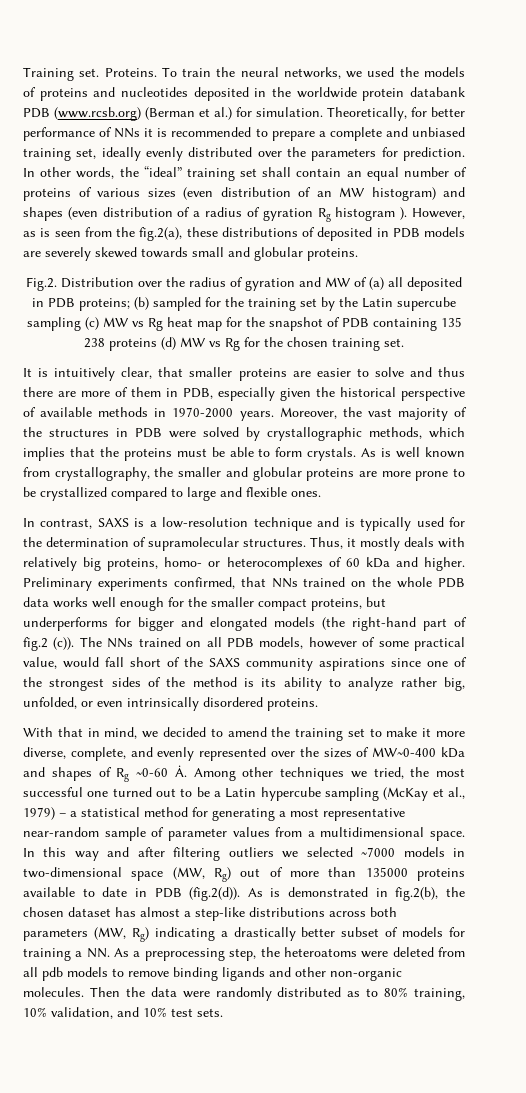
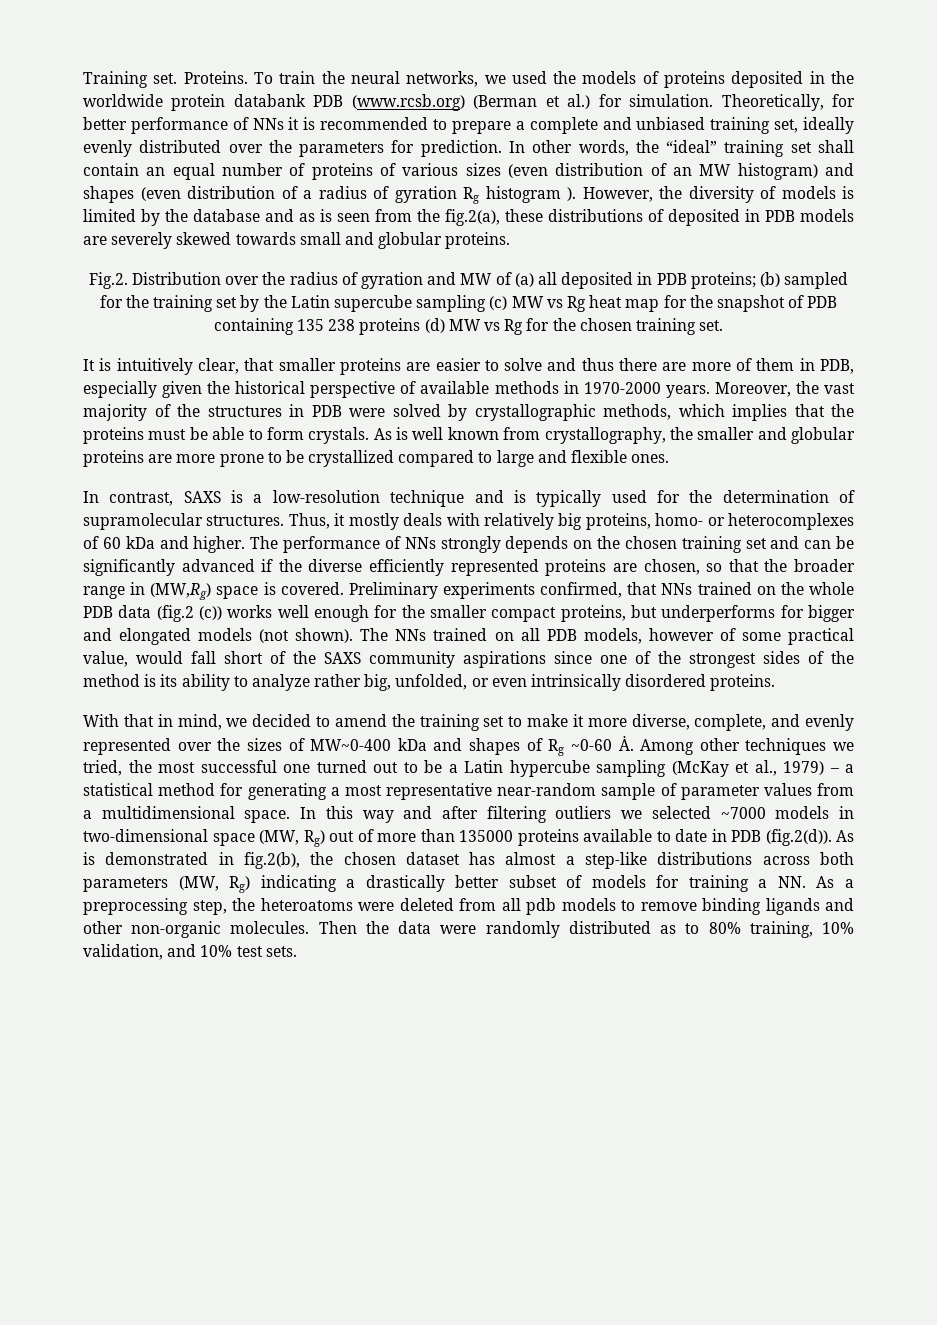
- To train the neural networks, we used the models of proteins and nucleotides deposited in the worldwide protein databank PDB (www.rcsb.org) (Berman et al.) for simulation.
+ To train the neural networks, we used the models of proteins deposited in the worldwide protein databank PDB (www.rcsb.org) (Berman et al.) for simulation.
- However, as is seen from the fig.2(a), these distributions of deposited in PDB models are severely skewed towards small and globular proteins.
+ However, the diversity of models is limited by the database and as is seen from the fig.2(a), these distributions of deposited in PDB models are severely skewed towards small and globular proteins.
+ The performance of NNs strongly depends on the chosen training set and can be significantly advanced if the diverse efficiently represented proteins are chosen, so that the broader range in (MW,Rg) space is covered.
- Preliminary experiments confirmed, that NNs trained on the whole PDB data works well enough for the smaller compact proteins, but underperforms for bigger and elongated models (the right-hand part of fig.2 (c)).
+ Preliminary experiments confirmed, that NNs trained on the whole PDB data (fig.2 (c)) works well enough for the smaller compact proteins, but underperforms for bigger and elongated models (not shown).

